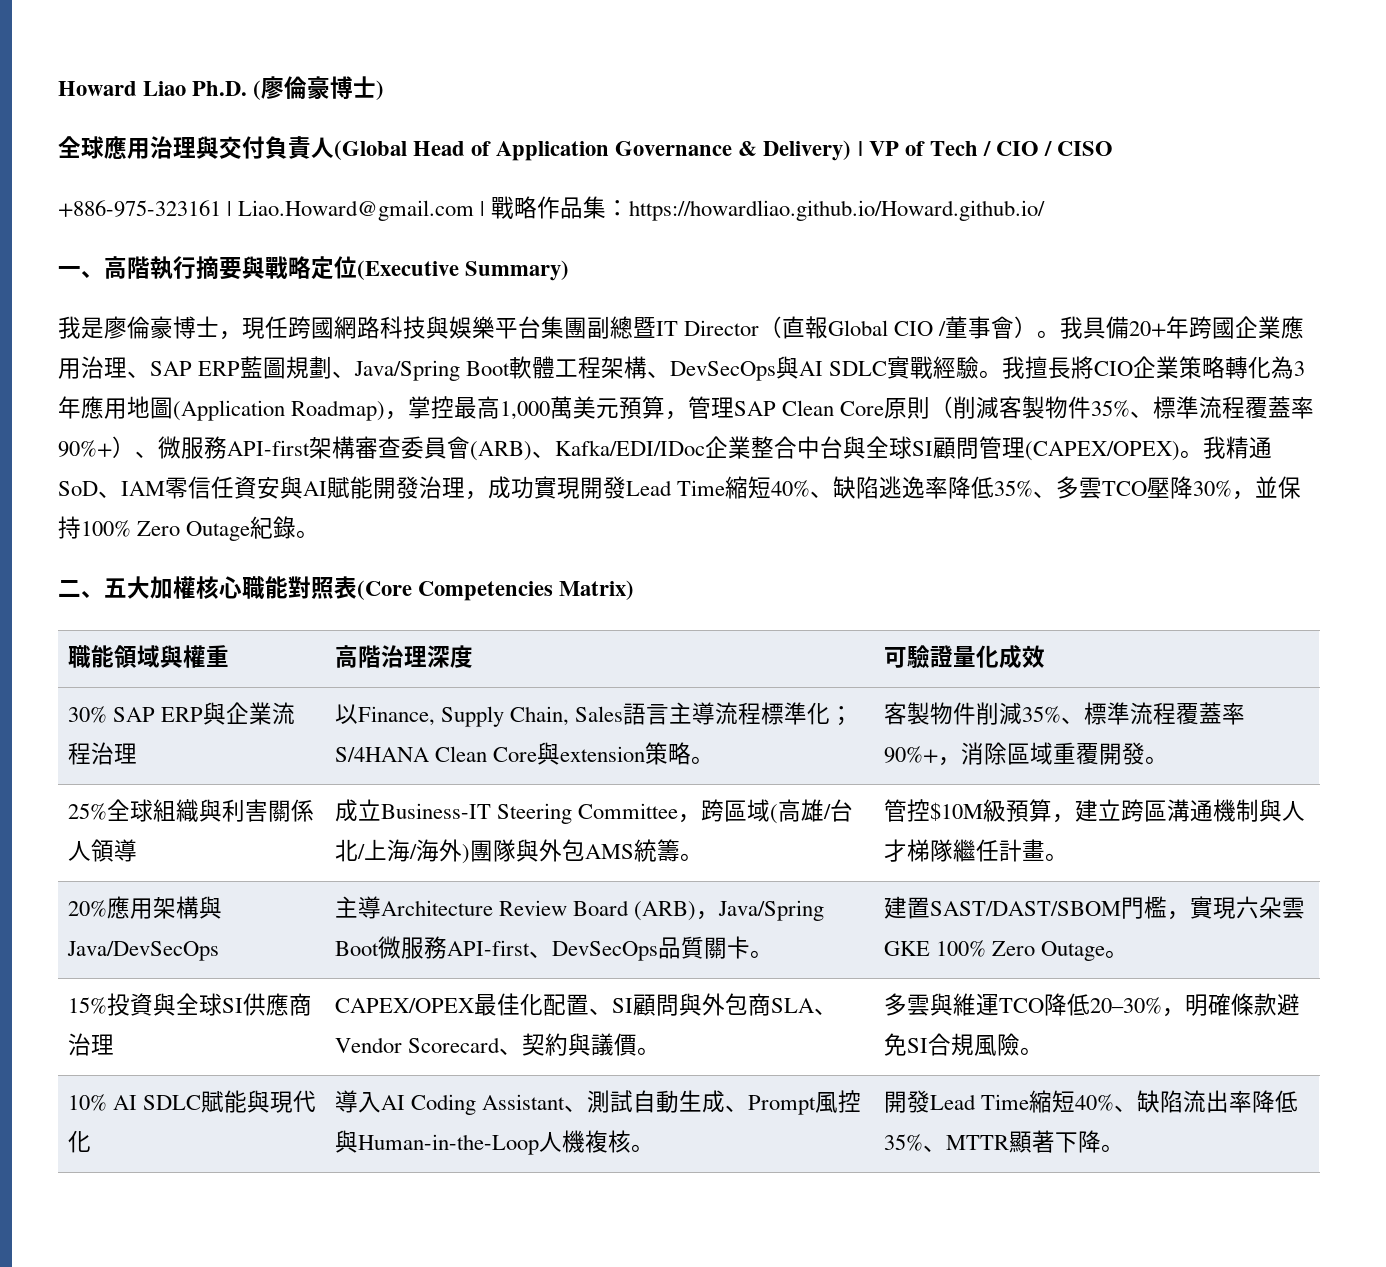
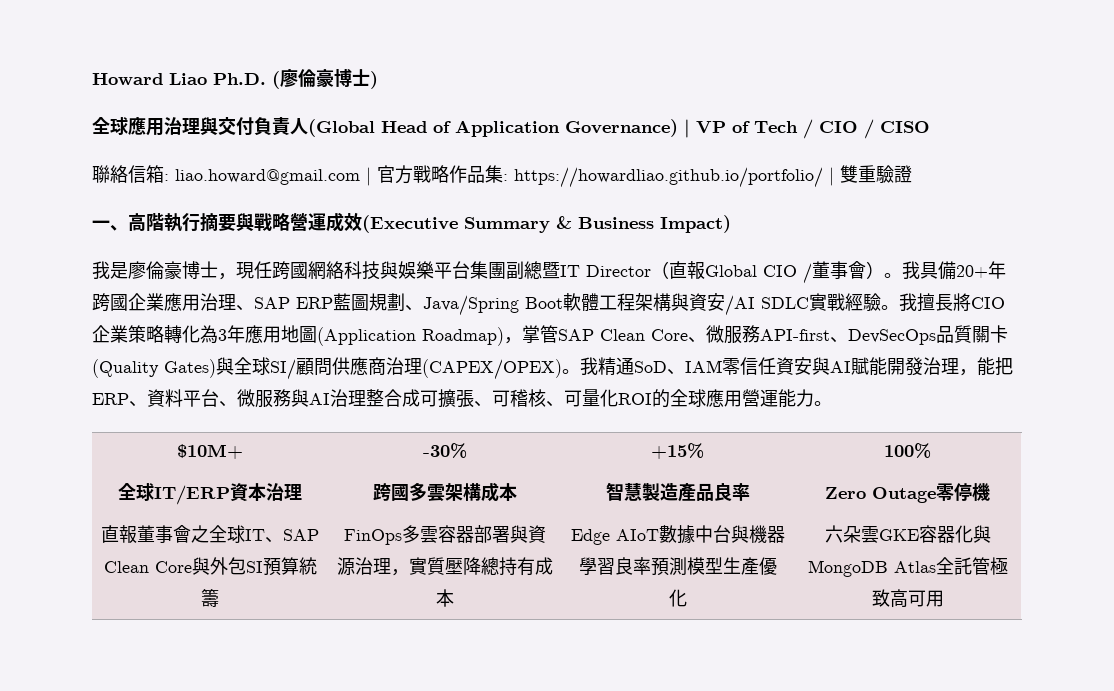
- 全球應用治理與交付負責人(Global Head of Application Governance & Delivery) | VP of Tech / CIO / CISO
+ 全球應用治理與交付負責人(Global Head of Application Governance) | VP of Tech / CIO / CISO
- +886-975-323161 | Liao.Howard@gmail.com | 戰略作品集：https://howardliao.github.io/Howard.github.io/
+ 聯絡信箱: liao.howard@gmail.com | 官方戰略作品集: https://howardliao.github.io/portfolio/ | 雙重驗證
- 一、高階執行摘要與戰略定位(Executive Summary)
+ 一、高階執行摘要與戰略營運成效(Executive Summary & Business Impact)
- 我是廖倫豪博士，現任跨國網路科技與娛樂平台集團副總暨IT Director（直報Global CIO /董事會）。
+ 我是廖倫豪博士，現任跨國網絡科技與娛樂平台集團副總暨IT Director（直報Global CIO /董事會）。
- 我具備20+年跨國企業應用治理、SAP ERP藍圖規劃、Java/Spring Boot軟體工程架構、DevSecOps與AI SDLC實戰經驗。
+ 我具備20+年跨國企業應用治理、SAP ERP藍圖規劃、Java/Spring Boot軟體工程架構與資安/AI SDLC實戰經驗。
- 我擅長將CIO企業策略轉化為3年應用地圖(Application Roadmap)，掌控最高1,000萬美元預算，管理SAP Clean Core原則（削減客製物件35%、標準流程覆蓋率90%+）、微服務API-first架構審查委員會(ARB)、Kafka/EDI/IDoc企業整合中台與全球SI顧問管理(CAPEX/OPEX)。
+ 我擅長將CIO企業策略轉化為3年應用地圖(Application Roadmap)，掌管SAP Clean Core、微服務API-first、DevSecOps品質關卡(Quality Gates)與全球SI/顧問供應商治理(CAPEX/OPEX)。
- 我精通SoD、IAM零信任資安與AI賦能開發治理，成功實現開發Lead Time縮短40%、缺陷逃逸率降低35%、多雲TCO壓降30%，並保持100% Zero Outage紀錄。
- 二、五大加權核心職能對照表(Core Competencies Matrix)
- 職能領域與權重 | 高階治理深度 | 可驗證量化成效
- 30% SAP ERP與企業流程治理 | 以Finance, Supply Chain, Sales語言主導流程標準化；S/4HANA Clean Core與extension策略。 | 客製物件削減35%、標準流程覆蓋率90%+，消除區域重覆開發。
- 25%全球組織與利害關係人領導 | 成立Business-IT Steering Committee，跨區域(高雄/台北/上海/海外)團隊與外包AMS統籌。 | 管控$10M級預算，建立跨區溝通機制與人才梯隊繼任計畫。
- 20%應用架構與Java/DevSecOps | 主導Architecture Review Board (ARB)，Java/Spring Boot微服務API-first、DevSecOps品質關卡。 | 建置SAST/DAST/SBOM門檻，實現六朵雲GKE 100% Zero Outage。
- 15%投資與全球SI供應商治理 | CAPEX/OPEX最佳化配置、SI顧問與外包商SLA、Vendor Scorecard、契約與議價。 | 多雲與維運TCO降低20–30%，明確條款避免SI合規風險。
- 10% AI SDLC賦能與現代化 | 導入AI Coding Assistant、測試自動生成、Prompt風控與Human-in-the-Loop人機複核。 | 開發Lead Time縮短40%、缺陷流出率降低35%、MTTR顯著下降。
+ 我精通SoD、IAM零信任資安與AI賦能開發治理，能把ERP、資料平台、微服務與AI治理整合成可擴張、可稽核、可量化ROI的全球應用營運能力。
+ $10M+
+ 全球IT/ERP資本治理
+ 直報董事會之全球IT、SAP Clean Core與外包SI預算統籌 | -30%
+ 跨國多雲架構成本
+ FinOps多雲容器部署與資源治理，實質壓降總持有成本 | +15%
+ 智慧製造產品良率
+ Edge AIoT數據中台與機器學習良率預測模型生產優化 | 100%
+ Zero Outage零停機
+ 六朵雲GKE容器化與MongoDB Atlas全託管極致高可用

